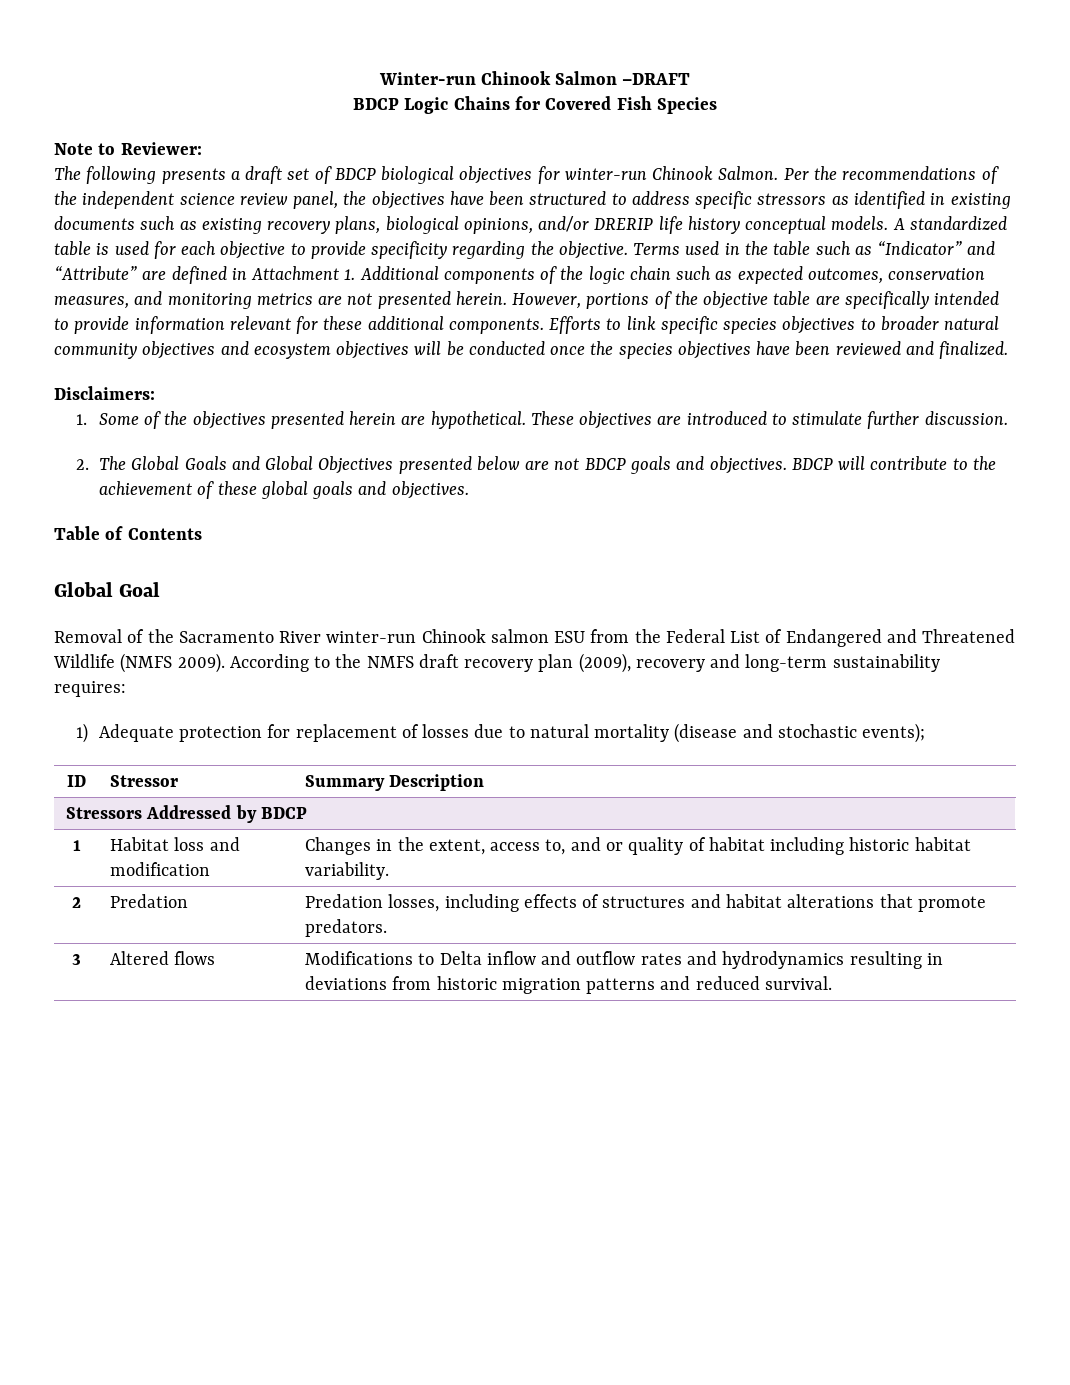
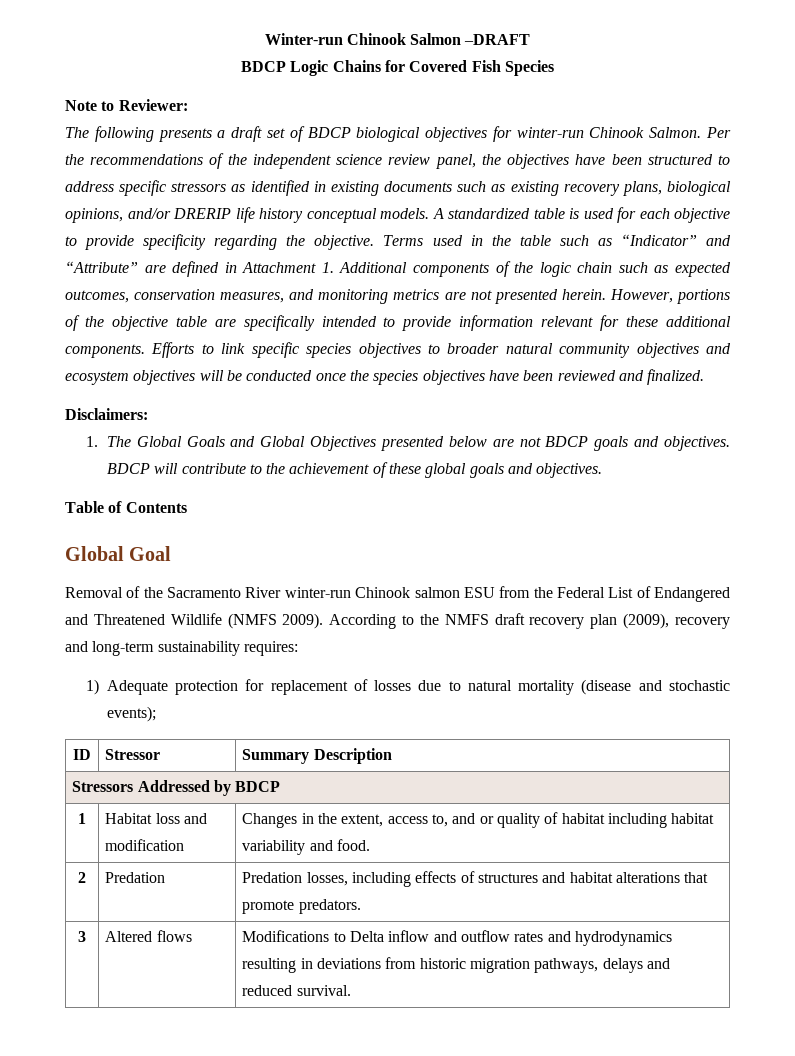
- 1. Some of the objectives presented herein are hypothetical. These objectives are introduced to stimulate further discussion.
- 2. The Global Goals and Global Objectives presented below are not BDCP goals and objectives.
+ 1. The Global Goals and Global Objectives presented below are not BDCP goals and objectives.
- 1 | Habitat loss and modification | Changes in the extent, access to, and or quality of habitat including historic habitat variability.
+ 1 | Habitat loss and modification | Changes in the extent, access to, and or quality of habitat including habitat variability and food.
- 3 | Altered flows | Modifications to Delta inflow and outflow rates and hydrodynamics resulting in deviations from historic migration patterns and reduced survival.
+ 3 | Altered flows | Modifications to Delta inflow and outflow rates and hydrodynamics resulting in deviations from historic migration pathways, delays and reduced survival.

